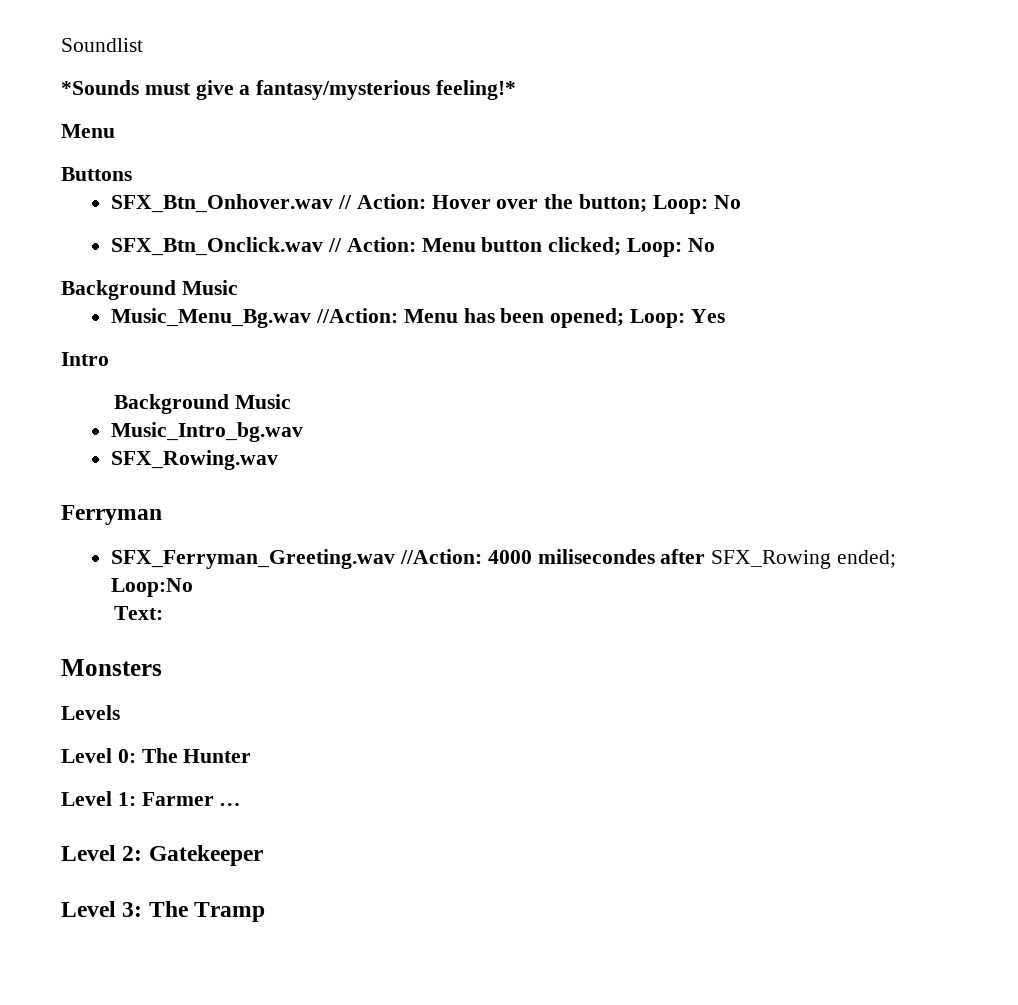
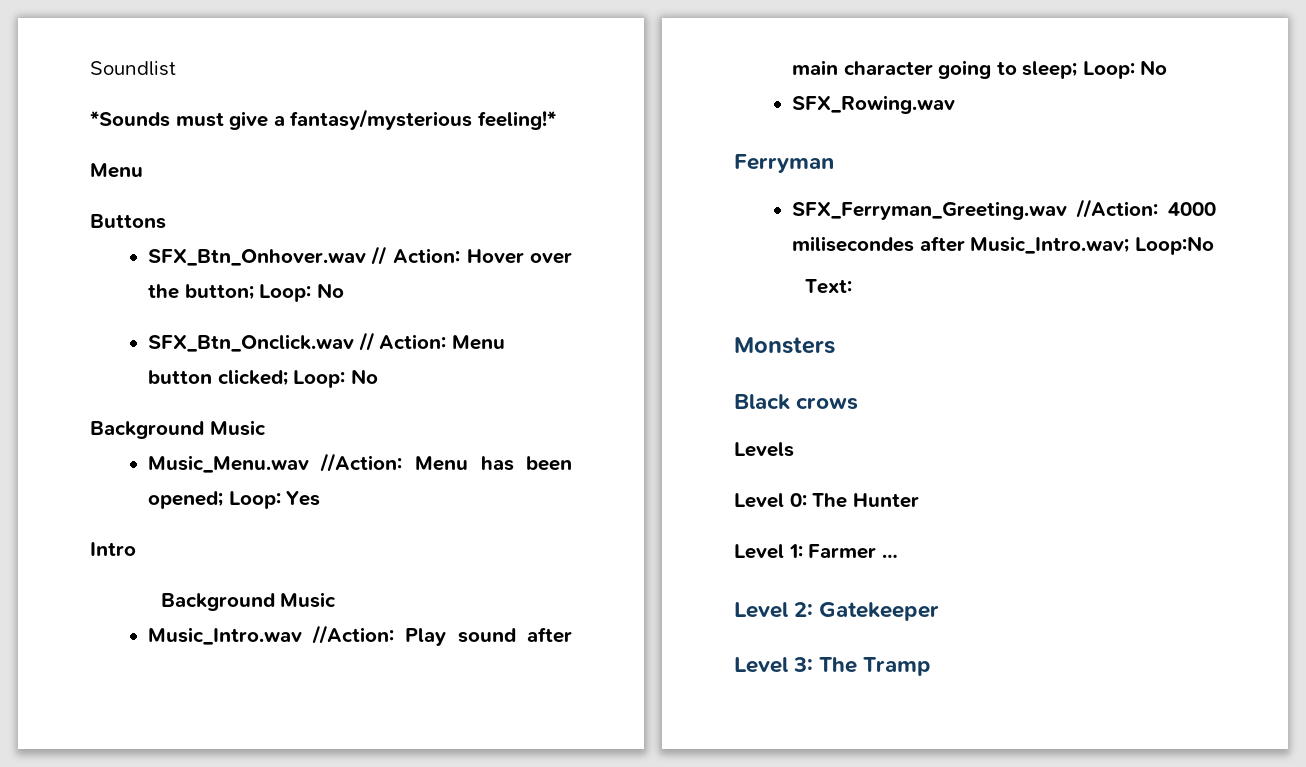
- Music_Menu_Bg.wav //Action: Menu has been opened; Loop: Yes
+ Music_Menu.wav //Action: Menu has been opened; Loop: Yes
- Music_Intro_bg.wav
+ Music_Intro.wav //Action: Play sound after main character going to sleep; Loop: No
- SFX_Ferryman_Greeting.wav //Action: 4000 milisecondes after SFX_Rowing ended; Loop:No
+ SFX_Ferryman_Greeting.wav //Action: 4000 milisecondes after Music_Intro.wav; Loop:No
+ Black crows

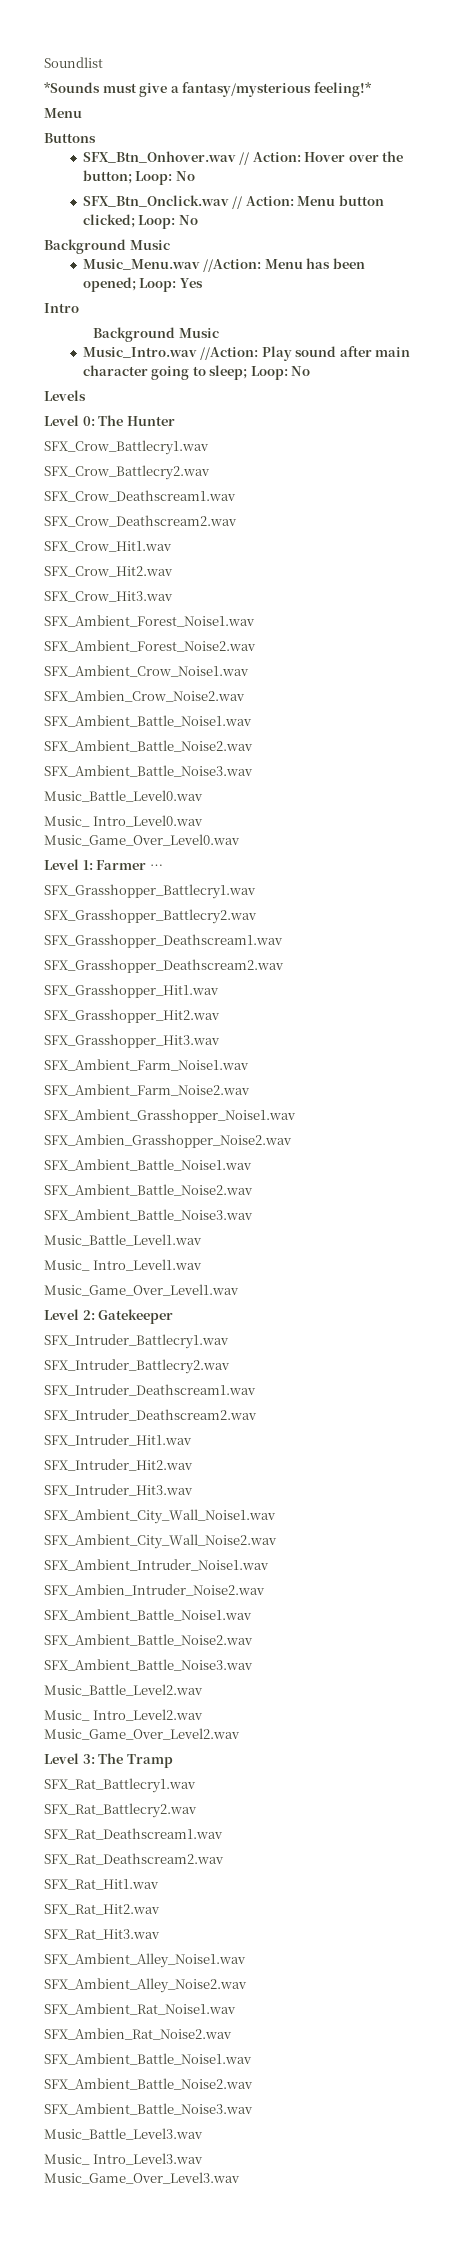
- SFX_Rowing.wav
- Ferryman
- SFX_Ferryman_Greeting.wav //Action: 4000 milisecondes after Music_Intro.wav; Loop:No
- Text:
- Monsters
- Black crows
+ SFX_Crow_Battlecry1.wav
+ SFX_Crow_Battlecry2.wav
+ SFX_Crow_Deathscream1.wav
+ SFX_Crow_Deathscream2.wav
+ SFX_Crow_Hit1.wav
+ SFX_Crow_Hit2.wav
+ SFX_Crow_Hit3.wav
+ SFX_Ambient_Forest_Noise1.wav
+ SFX_Ambient_Forest_Noise2.wav
+ SFX_Ambient_Crow_Noise1.wav
+ SFX_Ambien_Crow_Noise2.wav
+ SFX_Ambient_Battle_Noise1.wav
+ SFX_Ambient_Battle_Noise2.wav
+ SFX_Ambient_Battle_Noise3.wav
+ Music_Battle_Level0.wav
+ Music_ Intro_Level0.wav
+ Music_Game_Over_Level0.wav
  Level 1: Farmer …
+ SFX_Grasshopper_Battlecry1.wav
+ SFX_Grasshopper_Battlecry2.wav
+ SFX_Grasshopper_Deathscream1.wav
+ SFX_Grasshopper_Deathscream2.wav
+ SFX_Grasshopper_Hit1.wav
+ SFX_Grasshopper_Hit2.wav
+ SFX_Grasshopper_Hit3.wav
+ SFX_Ambient_Farm_Noise1.wav
+ SFX_Ambient_Farm_Noise2.wav
+ SFX_Ambient_Grasshopper_Noise1.wav
+ SFX_Ambien_Grasshopper_Noise2.wav
+ SFX_Ambient_Battle_Noise1.wav
+ SFX_Ambient_Battle_Noise2.wav
+ SFX_Ambient_Battle_Noise3.wav
+ Music_Battle_Level1.wav
+ Music_ Intro_Level1.wav
+ Music_Game_Over_Level1.wav
  Level 2: Gatekeeper
+ SFX_Intruder_Battlecry1.wav
+ SFX_Intruder_Battlecry2.wav
+ SFX_Intruder_Deathscream1.wav
+ SFX_Intruder_Deathscream2.wav
+ SFX_Intruder_Hit1.wav
+ SFX_Intruder_Hit2.wav
+ SFX_Intruder_Hit3.wav
+ SFX_Ambient_City_Wall_Noise1.wav
+ SFX_Ambient_City_Wall_Noise2.wav
+ SFX_Ambient_Intruder_Noise1.wav
+ SFX_Ambien_Intruder_Noise2.wav
+ SFX_Ambient_Battle_Noise1.wav
+ SFX_Ambient_Battle_Noise2.wav
+ SFX_Ambient_Battle_Noise3.wav
+ Music_Battle_Level2.wav
+ Music_ Intro_Level2.wav
+ Music_Game_Over_Level2.wav
  Level 3: The Tramp
+ SFX_Rat_Battlecry1.wav
+ SFX_Rat_Battlecry2.wav
+ SFX_Rat_Deathscream1.wav
+ SFX_Rat_Deathscream2.wav
+ SFX_Rat_Hit1.wav
+ SFX_Rat_Hit2.wav
+ SFX_Rat_Hit3.wav
+ SFX_Ambient_Alley_Noise1.wav
+ SFX_Ambient_Alley_Noise2.wav
+ SFX_Ambient_Rat_Noise1.wav
+ SFX_Ambien_Rat_Noise2.wav
+ SFX_Ambient_Battle_Noise1.wav
+ SFX_Ambient_Battle_Noise2.wav
+ SFX_Ambient_Battle_Noise3.wav
+ Music_Battle_Level3.wav
+ Music_ Intro_Level3.wav
+ Music_Game_Over_Level3.wav

